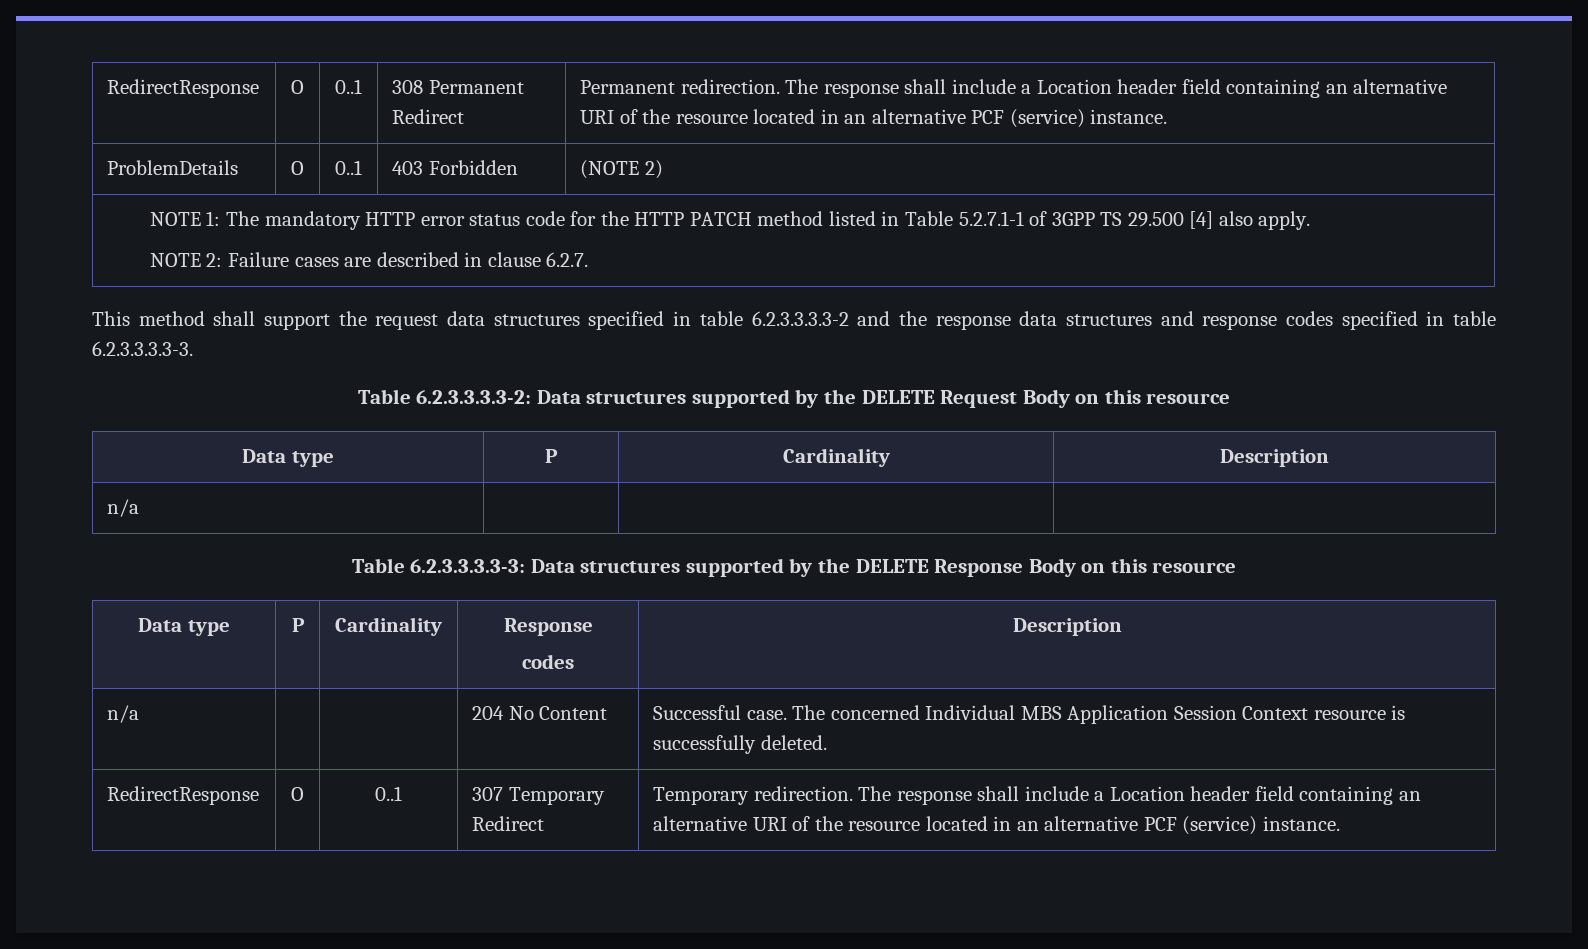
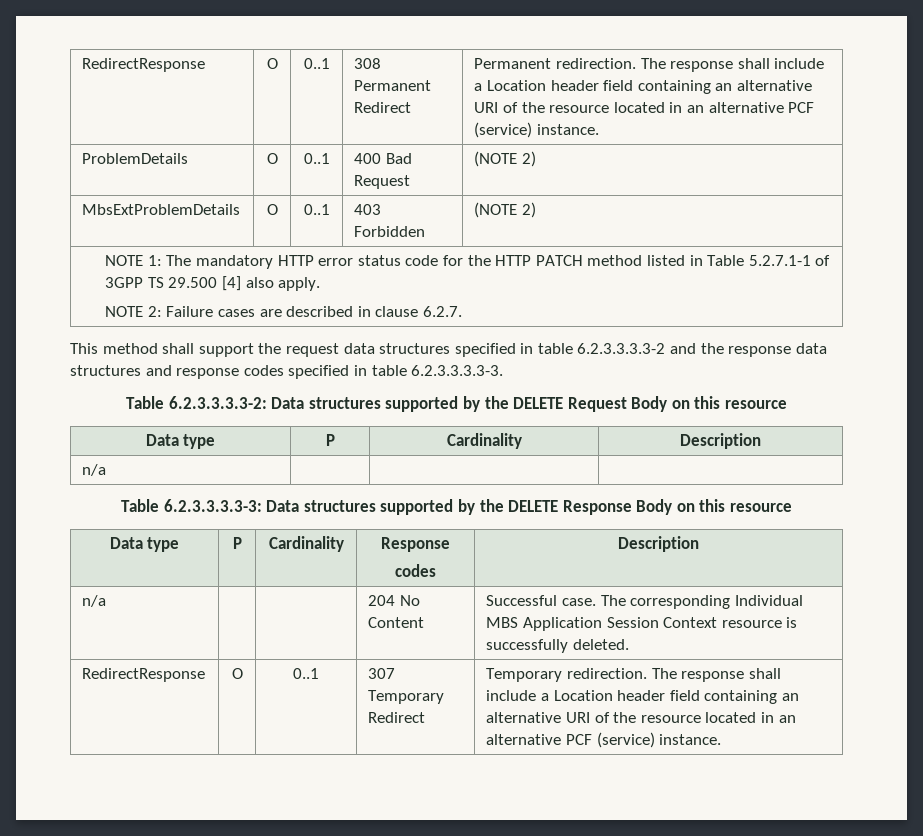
- ProblemDetails | O | 0..1 | 403 Forbidden | (NOTE 2)
+ ProblemDetails | O | 0..1 | 400 Bad Request | (NOTE 2)
+ MbsExtProblemDetails | O | 0..1 | 403 Forbidden | (NOTE 2)
- n/a | | | 204 No Content | Successful case. The concerned Individual MBS Application Session Context resource is successfully deleted.
+ n/a | | | 204 No Content | Successful case. The corresponding Individual MBS Application Session Context resource is successfully deleted.

